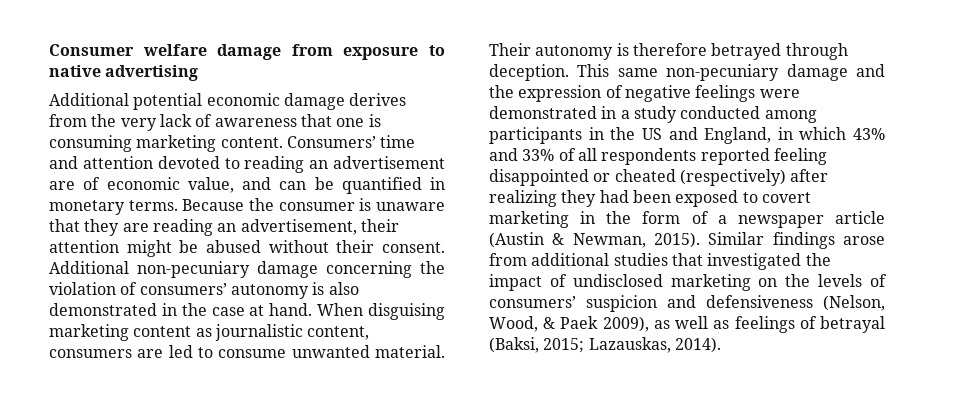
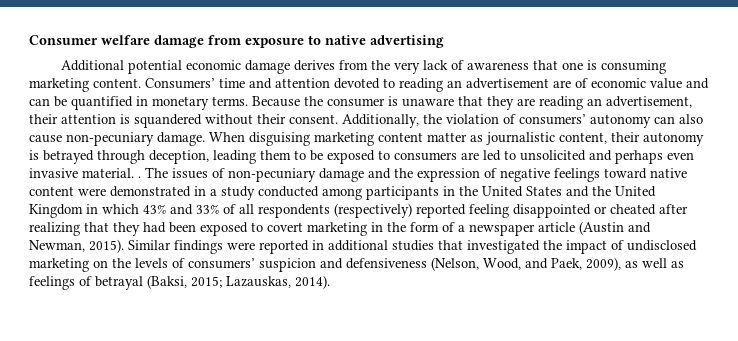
- Consumers’ time and attention devoted to reading an advertisement are of economic value, and can be quantified in monetary terms.
+ Consumers’ time and attention devoted to reading an advertisement are of economic value and can be quantified in monetary terms.
- Because the consumer is unaware that they are reading an advertisement, their attention might be abused without their consent. Additional non-pecuniary damage concerning the violation of consumers’ autonomy is also demonstrated in the case at hand.
+ Because the consumer is unaware that they are reading an advertisement, their attention is squandered without their consent. Additionally, the violation of consumers’ autonomy can also cause non-pecuniary damage.
- When disguising marketing content as journalistic content, consumers are led to consume unwanted material. Their autonomy is therefore betrayed through deception. This same non-pecuniary damage and the expression of negative feelings were demonstrated in a study conducted among participants in the US and England, in which 43% and 33% of all respondents reported feeling disappointed or cheated (respectively) after realizing they had been exposed to covert marketing in the form of a newspaper article (Austin & Newman, 2015).
+ When disguising marketing content matter as journalistic content, their autonomy is betrayed through deception, leading them to be exposed to consumers are led to unsolicited and perhaps even invasive material. . The issues of non-pecuniary damage and the expression of negative feelings toward native content were demonstrated in a study conducted among participants in the United States and the United Kingdom in which 43% and 33% of all respondents (respectively) reported feeling disappointed or cheated after realizing that they had been exposed to covert marketing in the form of a newspaper article (Austin and Newman, 2015).
- Similar findings arose from additional studies that investigated the impact of undisclosed marketing on the levels of consumers’ suspicion and defensiveness (Nelson, Wood, & Paek 2009), as well as feelings of betrayal (Baksi, 2015; Lazauskas, 2014).
+ Similar findings were reported in additional studies that investigated the impact of undisclosed marketing on the levels of consumers’ suspicion and defensiveness (Nelson, Wood, and Paek, 2009), as well as feelings of betrayal (Baksi, 2015; Lazauskas, 2014).

